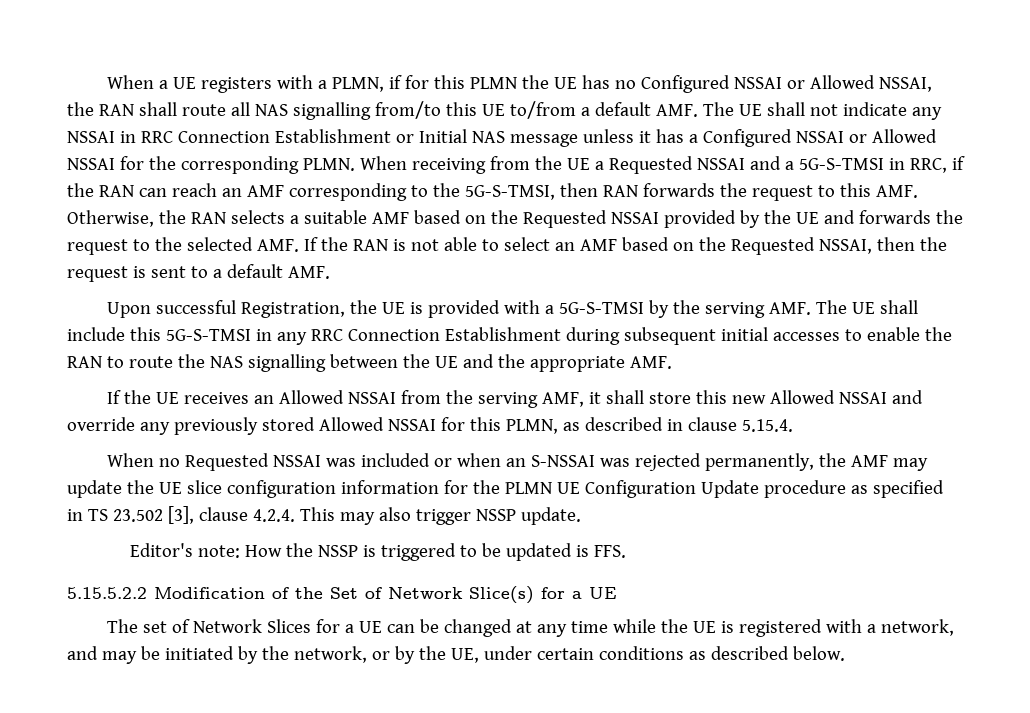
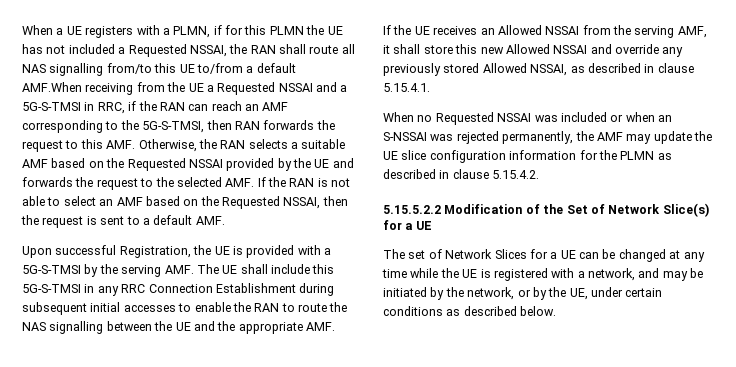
- When a UE registers with a PLMN, if for this PLMN the UE has no Configured NSSAI or Allowed NSSAI, the RAN shall route all NAS signalling from/to this UE to/from a default AMF. The UE shall not indicate any NSSAI in RRC Connection Establishment or Initial NAS message unless it has a Configured NSSAI or Allowed NSSAI for the corresponding PLMN. When receiving from the UE a Requested NSSAI and a 5G-S-TMSI in RRC, if the RAN can reach an AMF corresponding to the 5G-S-TMSI, then RAN forwards the request to this AMF. Otherwise, the RAN selects a suitable AMF based on the Requested NSSAI provided by the UE and forwards the request to the selected AMF. If the RAN is not able to select an AMF based on the Requested NSSAI, then the request is sent to a default AMF.
+ When a UE registers with a PLMN, if for this PLMN the UE has not included a Requested NSSAI, the RAN shall route all NAS signalling from/to this UE to/from a default AMF.When receiving from the UE a Requested NSSAI and a 5G-S-TMSI in RRC, if the RAN can reach an AMF corresponding to the 5G-S-TMSI, then RAN forwards the request to this AMF. Otherwise, the RAN selects a suitable AMF based on the Requested NSSAI provided by the UE and forwards the request to the selected AMF. If the RAN is not able to select an AMF based on the Requested NSSAI, then the request is sent to a default AMF.
- If the UE receives an Allowed NSSAI from the serving AMF, it shall store this new Allowed NSSAI and override any previously stored Allowed NSSAI for this PLMN, as described in clause 5.15.4.
+ If the UE receives an Allowed NSSAI from the serving AMF, it shall store this new Allowed NSSAI and override any previously stored Allowed NSSAI, as described in clause 5.15.4.1.
- When no Requested NSSAI was included or when an S-NSSAI was rejected permanently, the AMF may update the UE slice configuration information for the PLMN UE Configuration Update procedure as specified in TS 23.502 [3], clause 4.2.4. This may also trigger NSSP update.
- Editor's note: How the NSSP is triggered to be updated is FFS.
+ When no Requested NSSAI was included or when an S-NSSAI was rejected permanently, the AMF may update the UE slice configuration information for the PLMN as described in clause 5.15.4.2.

